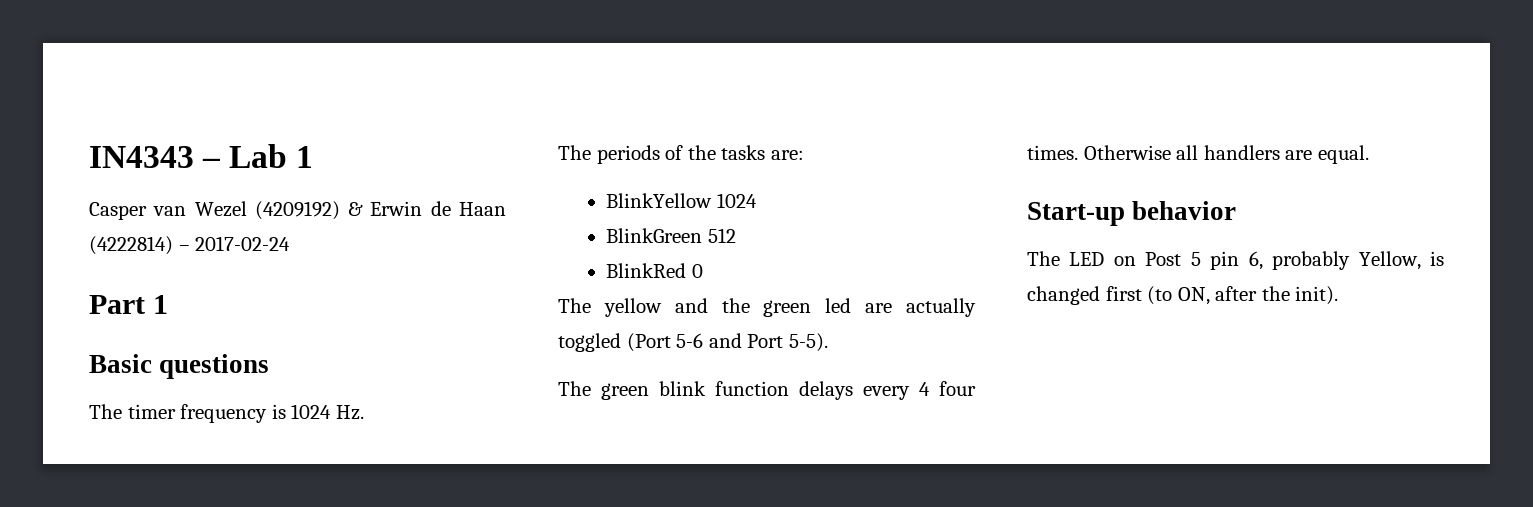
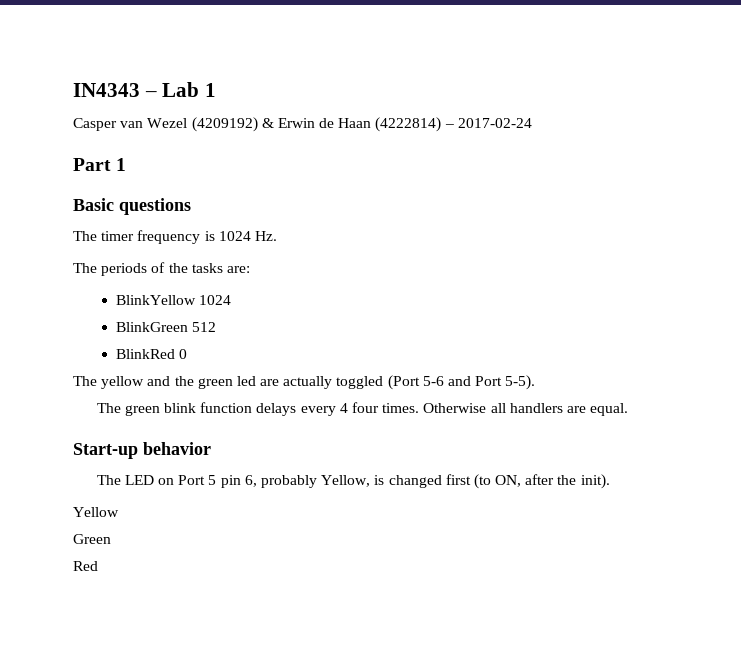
- The LED on Post 5 pin 6, probably Yellow, is changed first (to ON, after the init).
+ The LED on Port 5 pin 6, probably Yellow, is changed first (to ON, after the init).
+ Yellow
+ Green
+ Red

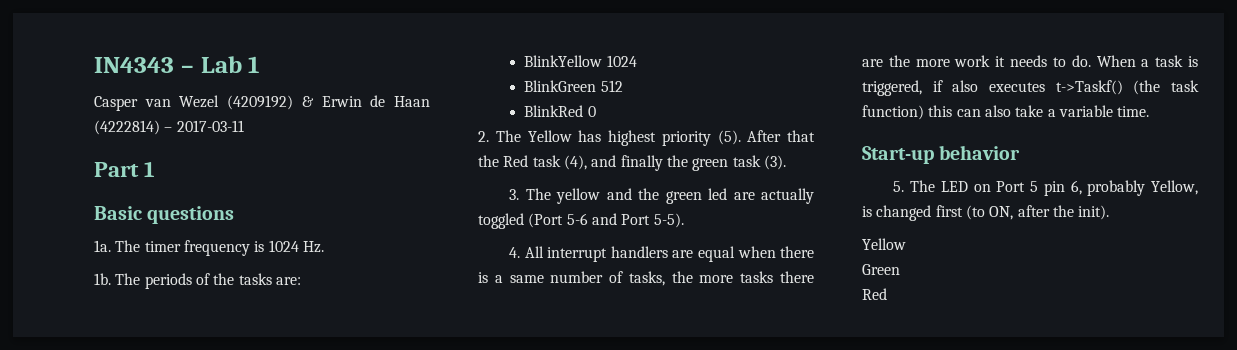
- Casper van Wezel (4209192) & Erwin de Haan (4222814) – 2017-02-24
+ Casper van Wezel (4209192) & Erwin de Haan (4222814) – 2017-03-11
+ 1a.
+ 1b.
- The yellow and the green led are actually toggled (Port 5-6 and Port 5-5).
+ 2. The Yellow has highest priority (5). After that the Red task (4), and finally the green task (3).
+ 3. The yellow and the green led are actually toggled (Port 5-6 and Port 5-5).
- The green blink function delays every 4 four times. Otherwise all handlers are equal.
+ 4. All interrupt handlers are equal when there is a same number of tasks, the more tasks there are the more work it needs to do. When a task is triggered, if also executes t->Taskf() (the task function) this can also take a variable time.
- The LED on Port 5 pin 6, probably Yellow, is changed first (to ON, after the init).
+ 5. The LED on Port 5 pin 6, probably Yellow, is changed first (to ON, after the init).

